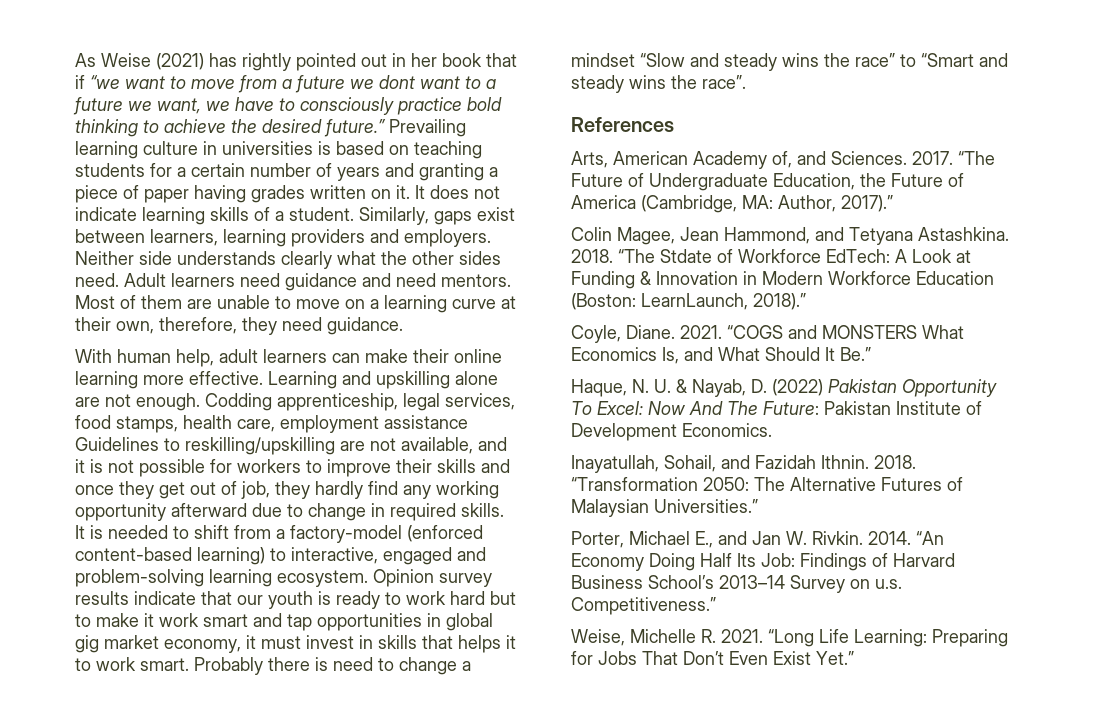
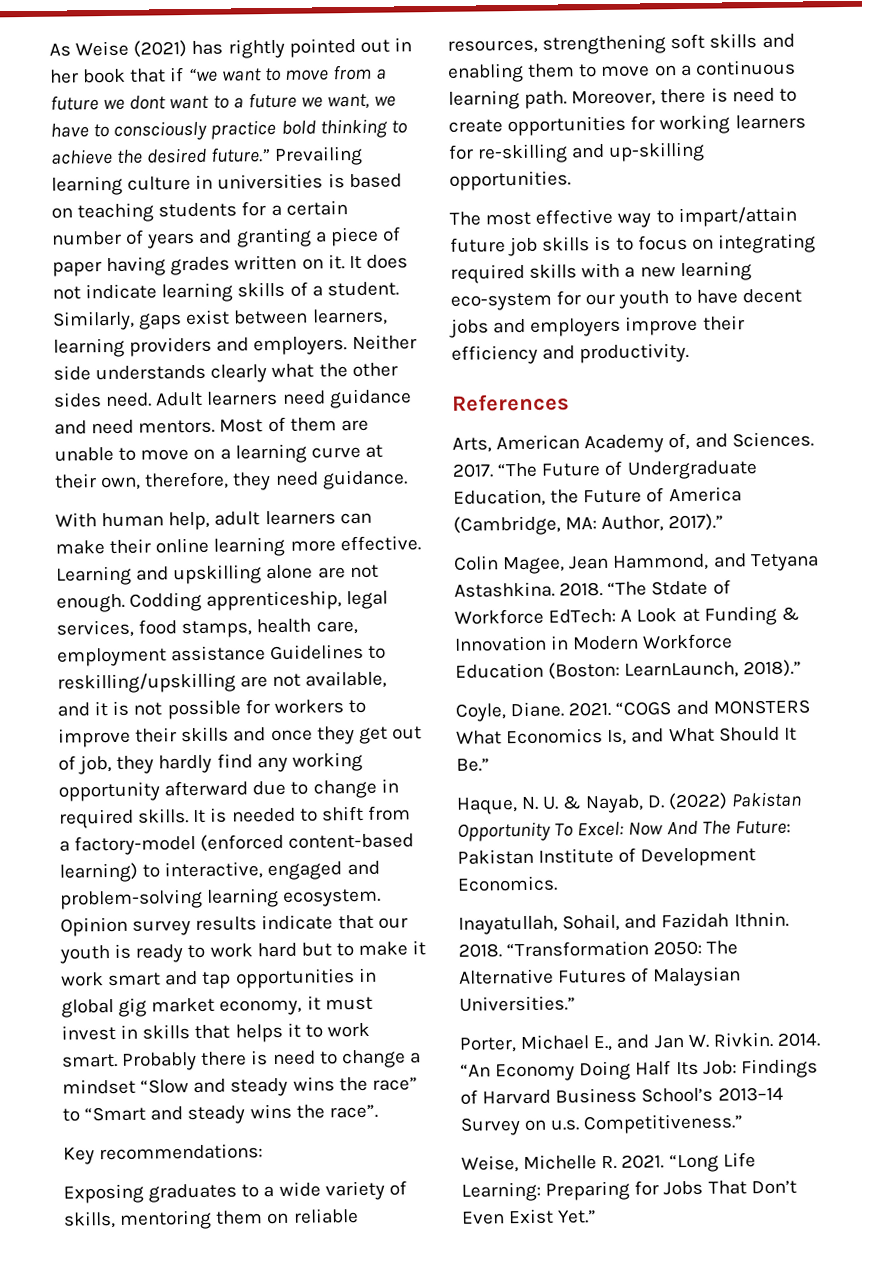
+ Key recommendations:
+ Exposing graduates to a wide variety of skills, mentoring them on reliable resources, strengthening soft skills and enabling them to move on a continuous learning path. Moreover, there is need to create opportunities for working learners for re-skilling and up-skilling opportunities.
+ The most effective way to impart/attain future job skills is to focus on integrating required skills with a new learning eco-system for our youth to have decent jobs and employers improve their efficiency and productivity.

